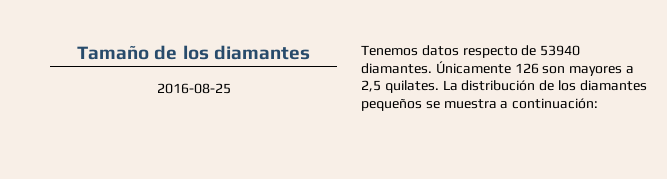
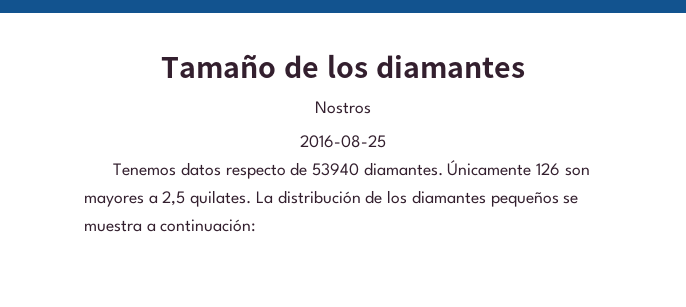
+ Nostros

